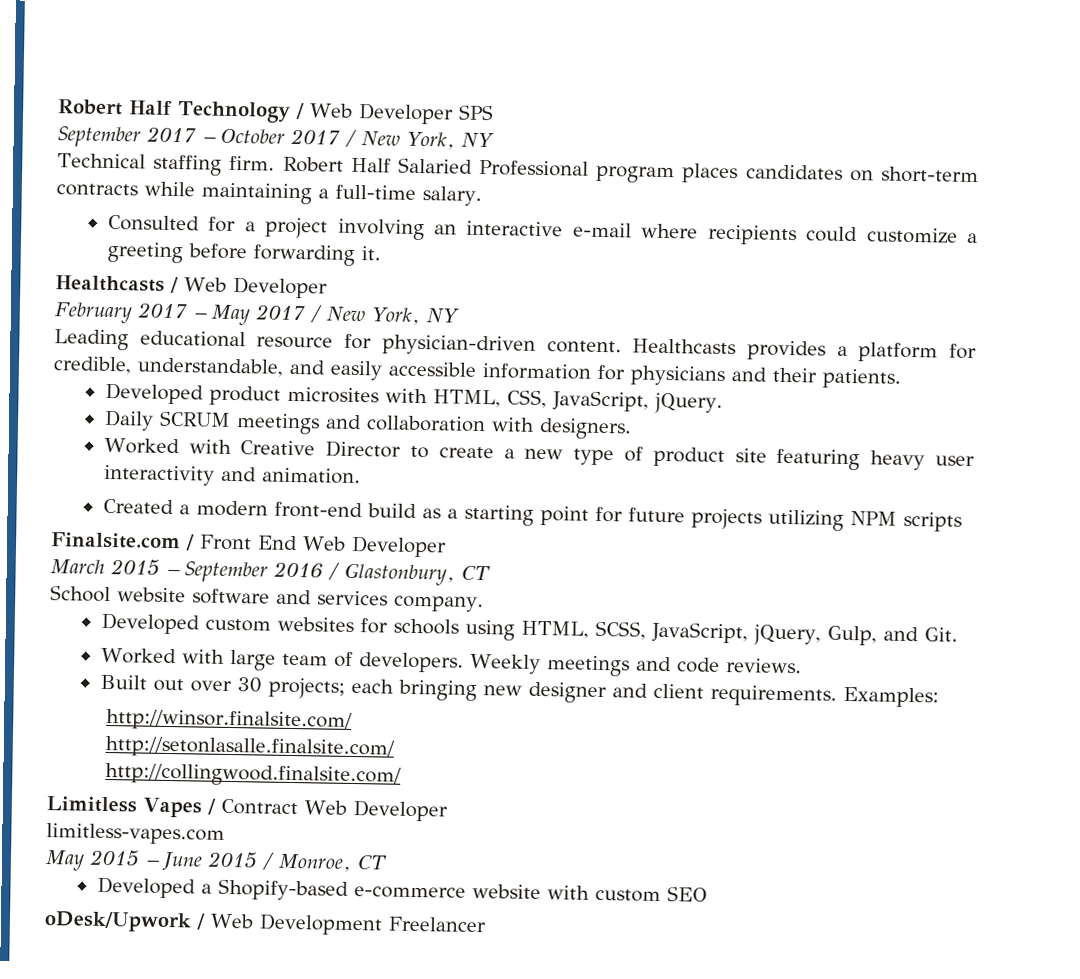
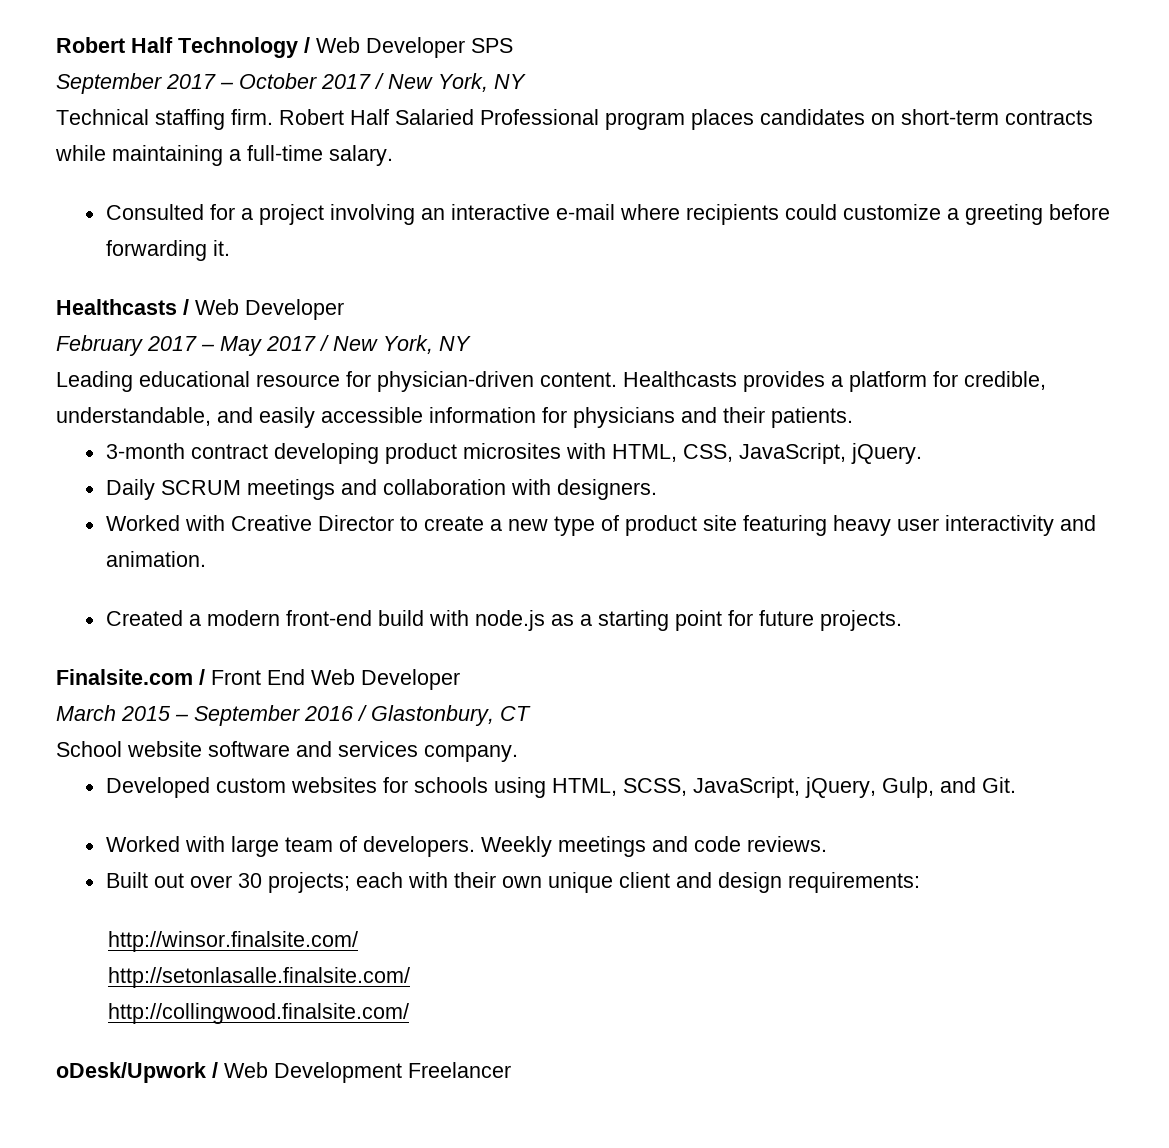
- Developed product microsites with HTML, CSS, JavaScript, jQuery.
+ 3-month contract developing product microsites with HTML, CSS, JavaScript, jQuery.
- Created a modern front-end build as a starting point for future projects utilizing NPM scripts
+ Created a modern front-end build with node.js as a starting point for future projects.
- Built out over 30 projects; each bringing new designer and client requirements. Examples:
+ Built out over 30 projects; each with their own unique client and design requirements:
  http://winsor.finalsite.com/
  http://setonlasalle.finalsite.com/
  http://collingwood.finalsite.com/
- Limitless Vapes / Contract Web Developer
- limitless-vapes.com
- May 2015 – June 2015 / Monroe, CT
- Developed a Shopify-based e-commerce website with custom SEO

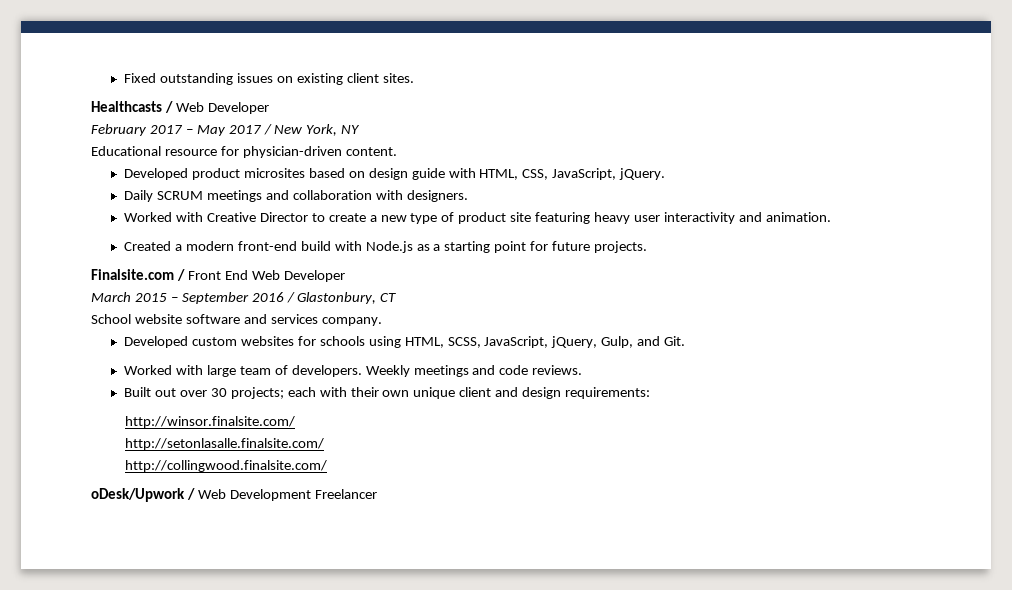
- Robert Half Technology / Web Developer SPS
- September 2017 – October 2017 / New York, NY
- Technical staffing firm. Robert Half Salaried Professional program places candidates on short-term contracts while maintaining a full-time salary.
- Consulted for a project involving an interactive e-mail where recipients could customize a greeting before forwarding it.
+ Fixed outstanding issues on existing client sites.
- Leading educational resource for physician-driven content. Healthcasts provides a platform for credible, understandable, and easily accessible information for physicians and their patients.
- 3-month contract developing product microsites with HTML, CSS, JavaScript, jQuery.
+ Educational resource for physician-driven content.
+ Developed product microsites based on design guide with HTML, CSS, JavaScript, jQuery.
- Created a modern front-end build with node.js as a starting point for future projects.
+ Created a modern front-end build with Node.js as a starting point for future projects.

